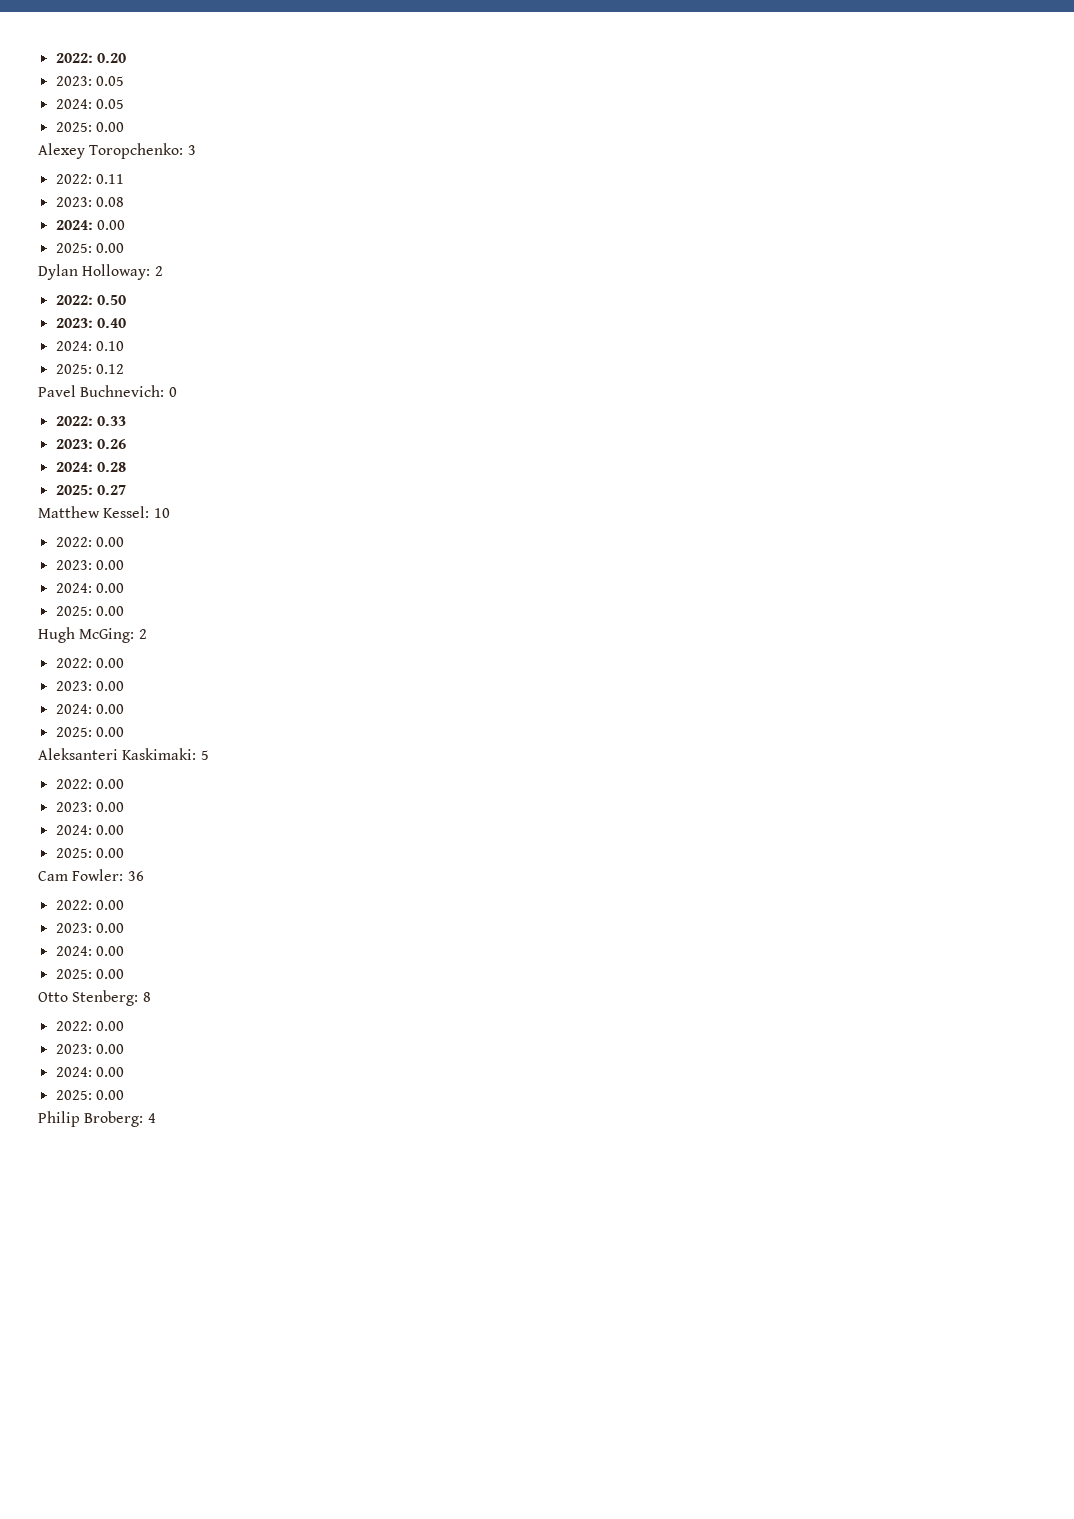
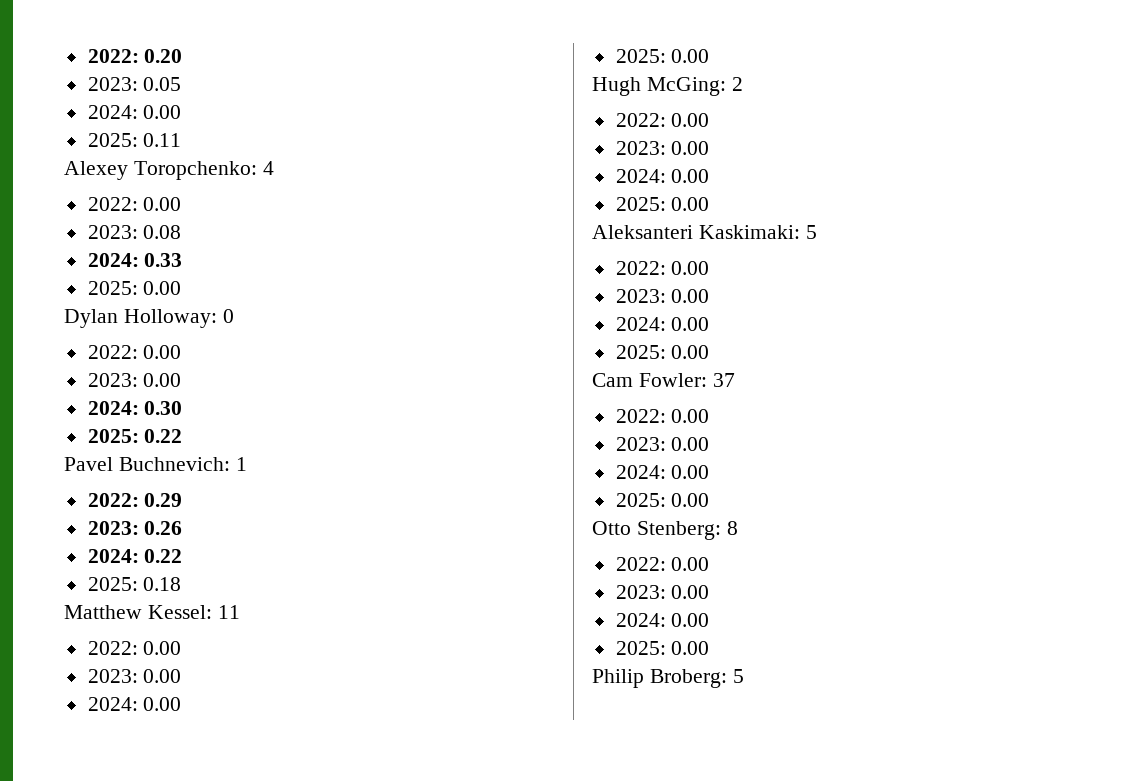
  2023: 0.05
- 2024: 0.05
- 2025: 0.00
+ 2024: 0.00
+ 2025: 0.11
- Alexey Toropchenko: 3
- 2022: 0.11
+ Alexey Toropchenko: 4
+ 2022: 0.00
  2023: 0.08
- 2024: 0.00
+ 2024: 0.33
- Dylan Holloway: 2
- 2022: 0.50
- 2023: 0.40
- 2024: 0.10
- 2025: 0.12
+ Dylan Holloway: 0
+ 2022: 0.00
+ 2023: 0.00
+ 2024: 0.30
+ 2025: 0.22
- Pavel Buchnevich: 0
- 2022: 0.33
+ Pavel Buchnevich: 1
+ 2022: 0.29
- 2024: 0.28
- 2025: 0.27
+ 2024: 0.22
+ 2025: 0.18
- Matthew Kessel: 10
+ Matthew Kessel: 11
- Cam Fowler: 36
+ Cam Fowler: 37
- Philip Broberg: 4
+ Philip Broberg: 5

